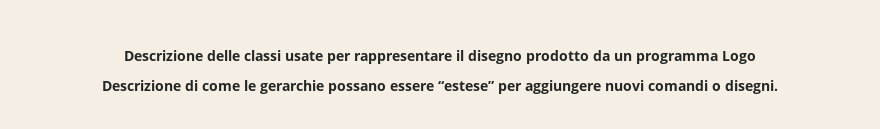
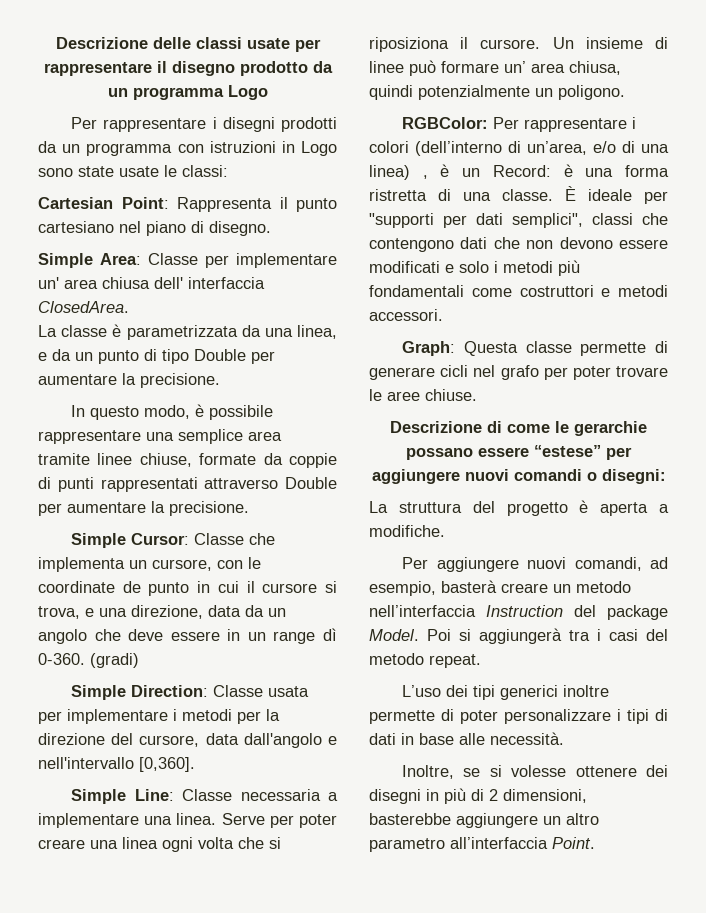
+ Per rappresentare i disegni prodotti da un programma con istruzioni in Logo sono state usate le classi:
+ Cartesian Point: Rappresenta il punto cartesiano nel piano di disegno.
+ Simple Area: Classe per implementare un' area chiusa dell' interfaccia ClosedArea.
+ La classe è parametrizzata da una linea, e da un punto di tipo Double per aumentare la precisione.
+ In questo modo, è possibile rappresentare una semplice area tramite linee chiuse, formate da coppie di punti rappresentati attraverso Double per aumentare la precisione.
+ Simple Cursor: Classe che implementa un cursore, con le coordinate de punto in cui il cursore si trova, e una direzione, data da un angolo che deve essere in un range dì 0-360. (gradi)
+ Simple Direction: Classe usata per implementare i metodi per la direzione del cursore, data dall'angolo e nell'intervallo [0,360].
+ Simple Line: Classe necessaria a implementare una linea. Serve per poter creare una linea ogni volta che si riposiziona il cursore. Un insieme di linee può formare un’ area chiusa, quindi potenzialmente un poligono.
+ RGBColor: Per rappresentare i colori (dell’interno di un’area, e/o di una linea) , è un Record: è una forma ristretta di una classe. È ideale per "supporti per dati semplici", classi che contengono dati che non devono essere modificati e solo i metodi più fondamentali come costruttori e metodi accessori.
+ Graph: Questa classe permette di generare cicli nel grafo per poter trovare le aree chiuse.
- Descrizione di come le gerarchie possano essere “estese” per aggiungere nuovi comandi o disegni.
+ Descrizione di come le gerarchie possano essere “estese” per aggiungere nuovi comandi o disegni:
+ La struttura del progetto è aperta a modifiche.
+ Per aggiungere nuovi comandi, ad esempio, basterà creare un metodo nell’interfaccia Instruction del package Model. Poi si aggiungerà tra i casi del metodo repeat.
+ L’uso dei tipi generici inoltre permette di poter personalizzare i tipi di dati in base alle necessità.
+ Inoltre, se si volesse ottenere dei disegni in più di 2 dimensioni, basterebbe aggiungere un altro parametro all’interfaccia Point.

